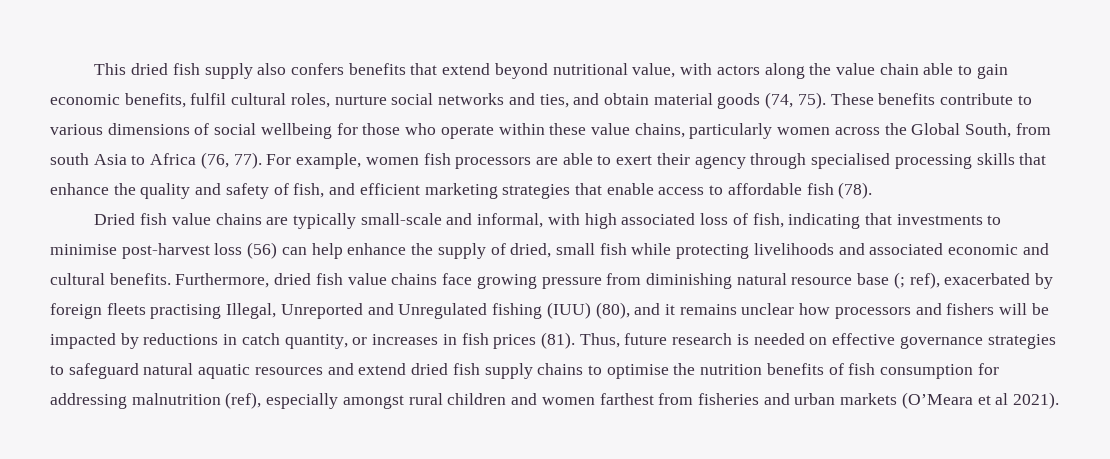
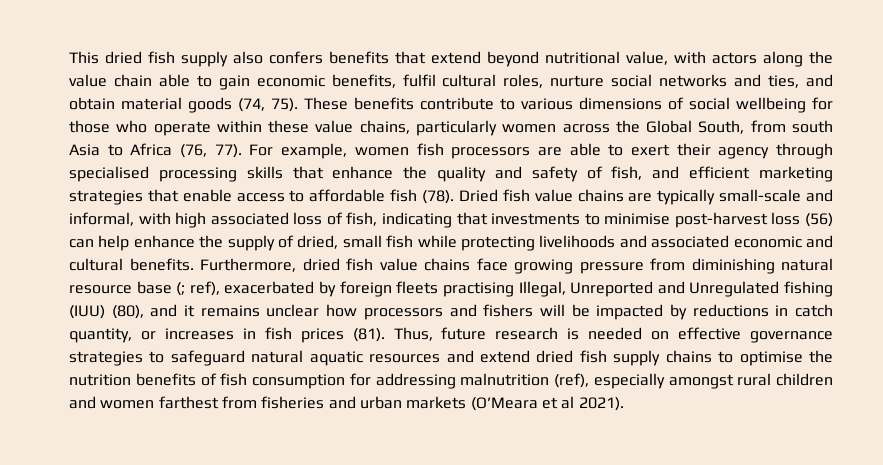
- For example, women fish processors are able to exert their agency through specialised processing skills that enhance the quality and safety of fish, and efficient marketing strategies that enable access to affordable fish (78).
- Dried fish value chains are typically small-scale and informal, with high associated loss of fish, indicating that investments to minimise post-harvest loss (56) can help enhance the supply of dried, small fish while protecting livelihoods and associated economic and cultural benefits.
+ For example, women fish processors are able to exert their agency through specialised processing skills that enhance the quality and safety of fish, and efficient marketing strategies that enable access to affordable fish (78). Dried fish value chains are typically small-scale and informal, with high associated loss of fish, indicating that investments to minimise post-harvest loss (56) can help enhance the supply of dried, small fish while protecting livelihoods and associated economic and cultural benefits.

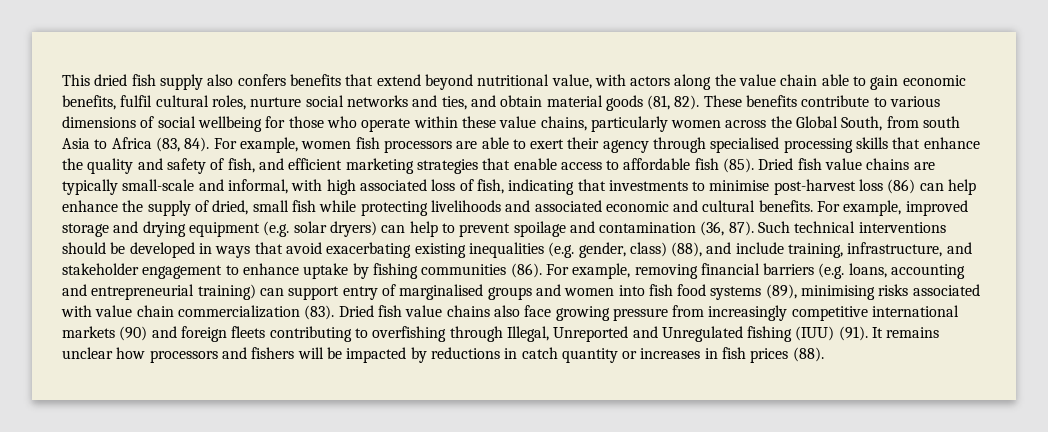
- This dried fish supply also confers benefits that extend beyond nutritional value, with actors along the value chain able to gain economic benefits, fulfil cultural roles, nurture social networks and ties, and obtain material goods (74, 75).
+ This dried fish supply also confers benefits that extend beyond nutritional value, with actors along the value chain able to gain economic benefits, fulfil cultural roles, nurture social networks and ties, and obtain material goods (81, 82).
- These benefits contribute to various dimensions of social wellbeing for those who operate within these value chains, particularly women across the Global South, from south Asia to Africa (76, 77).
+ These benefits contribute to various dimensions of social wellbeing for those who operate within these value chains, particularly women across the Global South, from south Asia to Africa (83, 84).
- For example, women fish processors are able to exert their agency through specialised processing skills that enhance the quality and safety of fish, and efficient marketing strategies that enable access to affordable fish (78).
+ For example, women fish processors are able to exert their agency through specialised processing skills that enhance the quality and safety of fish, and efficient marketing strategies that enable access to affordable fish (85).
- Dried fish value chains are typically small-scale and informal, with high associated loss of fish, indicating that investments to minimise post-harvest loss (56) can help enhance the supply of dried, small fish while protecting livelihoods and associated economic and cultural benefits.
+ Dried fish value chains are typically small-scale and informal, with high associated loss of fish, indicating that investments to minimise post-harvest loss (86) can help enhance the supply of dried, small fish while protecting livelihoods and associated economic and cultural benefits.
- Furthermore, dried fish value chains face growing pressure from diminishing natural resource base (; ref), exacerbated by foreign fleets practising Illegal, Unreported and Unregulated fishing (IUU) (80), and it remains unclear how processors and fishers will be impacted by reductions in catch quantity, or increases in fish prices (81). Thus, future research is needed on effective governance strategies to safeguard natural aquatic resources and extend dried fish supply chains to optimise the nutrition benefits of fish consumption for addressing malnutrition (ref), especially amongst rural children and women farthest from fisheries and urban markets (O’Meara et al 2021).
+ For example, improved storage and drying equipment (e.g. solar dryers) can help to prevent spoilage and contamination (36, 87). Such technical interventions should be developed in ways that avoid exacerbating existing inequalities (e.g. gender, class) (88), and include training, infrastructure, and stakeholder engagement to enhance uptake by fishing communities (86). For example, removing financial barriers (e.g. loans, accounting and entrepreneurial training) can support entry of marginalised groups and women into fish food systems (89), minimising risks associated with value chain commercialization (83). Dried fish value chains also face growing pressure from increasingly competitive international markets (90) and foreign fleets contributing to overfishing through Illegal, Unreported and Unregulated fishing (IUU) (91). It remains unclear how processors and fishers will be impacted by reductions in catch quantity or increases in fish prices (88).

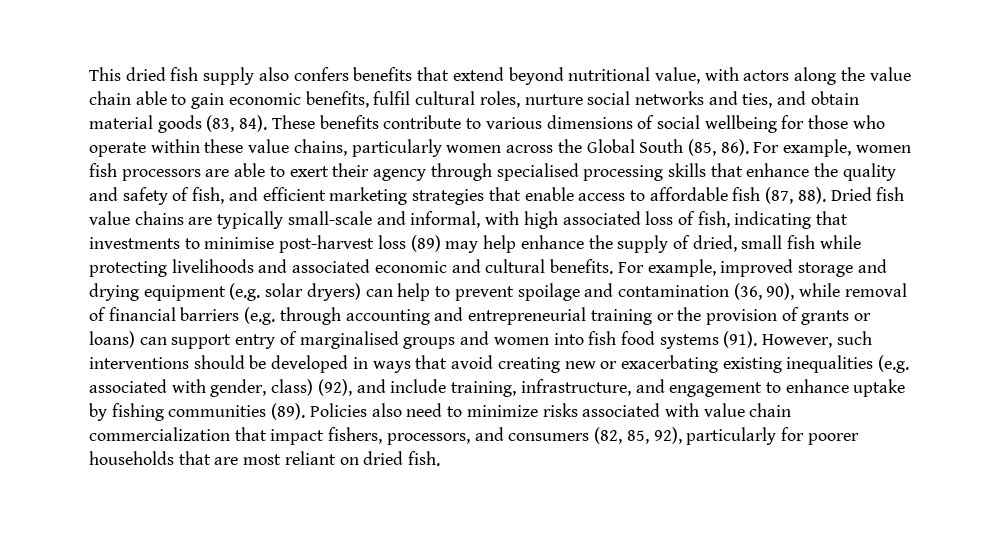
- This dried fish supply also confers benefits that extend beyond nutritional value, with actors along the value chain able to gain economic benefits, fulfil cultural roles, nurture social networks and ties, and obtain material goods (81, 82).
+ This dried fish supply also confers benefits that extend beyond nutritional value, with actors along the value chain able to gain economic benefits, fulfil cultural roles, nurture social networks and ties, and obtain material goods (83, 84).
- These benefits contribute to various dimensions of social wellbeing for those who operate within these value chains, particularly women across the Global South, from south Asia to Africa (83, 84).
+ These benefits contribute to various dimensions of social wellbeing for those who operate within these value chains, particularly women across the Global South (85, 86).
- For example, women fish processors are able to exert their agency through specialised processing skills that enhance the quality and safety of fish, and efficient marketing strategies that enable access to affordable fish (85).
+ For example, women fish processors are able to exert their agency through specialised processing skills that enhance the quality and safety of fish, and efficient marketing strategies that enable access to affordable fish (87, 88).
- Dried fish value chains are typically small-scale and informal, with high associated loss of fish, indicating that investments to minimise post-harvest loss (86) can help enhance the supply of dried, small fish while protecting livelihoods and associated economic and cultural benefits.
+ Dried fish value chains are typically small-scale and informal, with high associated loss of fish, indicating that investments to minimise post-harvest loss (89) may help enhance the supply of dried, small fish while protecting livelihoods and associated economic and cultural benefits.
- For example, improved storage and drying equipment (e.g. solar dryers) can help to prevent spoilage and contamination (36, 87). Such technical interventions should be developed in ways that avoid exacerbating existing inequalities (e.g. gender, class) (88), and include training, infrastructure, and stakeholder engagement to enhance uptake by fishing communities (86). For example, removing financial barriers (e.g. loans, accounting and entrepreneurial training) can support entry of marginalised groups and women into fish food systems (89), minimising risks associated with value chain commercialization (83). Dried fish value chains also face growing pressure from increasingly competitive international markets (90) and foreign fleets contributing to overfishing through Illegal, Unreported and Unregulated fishing (IUU) (91). It remains unclear how processors and fishers will be impacted by reductions in catch quantity or increases in fish prices (88).
+ For example, improved storage and drying equipment (e.g. solar dryers) can help to prevent spoilage and contamination (36, 90), while removal of financial barriers (e.g. through accounting and entrepreneurial training or the provision of grants or loans) can support entry of marginalised groups and women into fish food systems (91). However, such interventions should be developed in ways that avoid creating new or exacerbating existing inequalities (e.g. associated with gender, class) (92), and include training, infrastructure, and engagement to enhance uptake by fishing communities (89). Policies also need to minimize risks associated with value chain commercialization that impact fishers, processors, and consumers (82, 85, 92), particularly for poorer households that are most reliant on dried fish.

